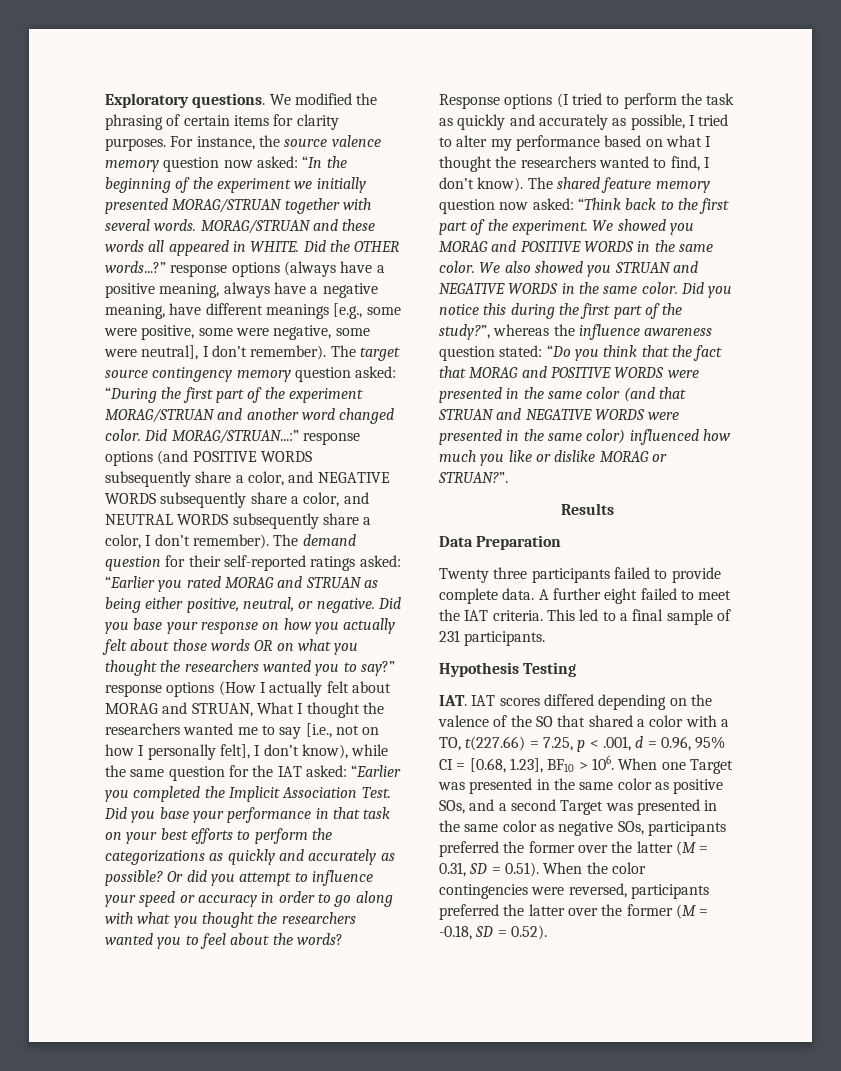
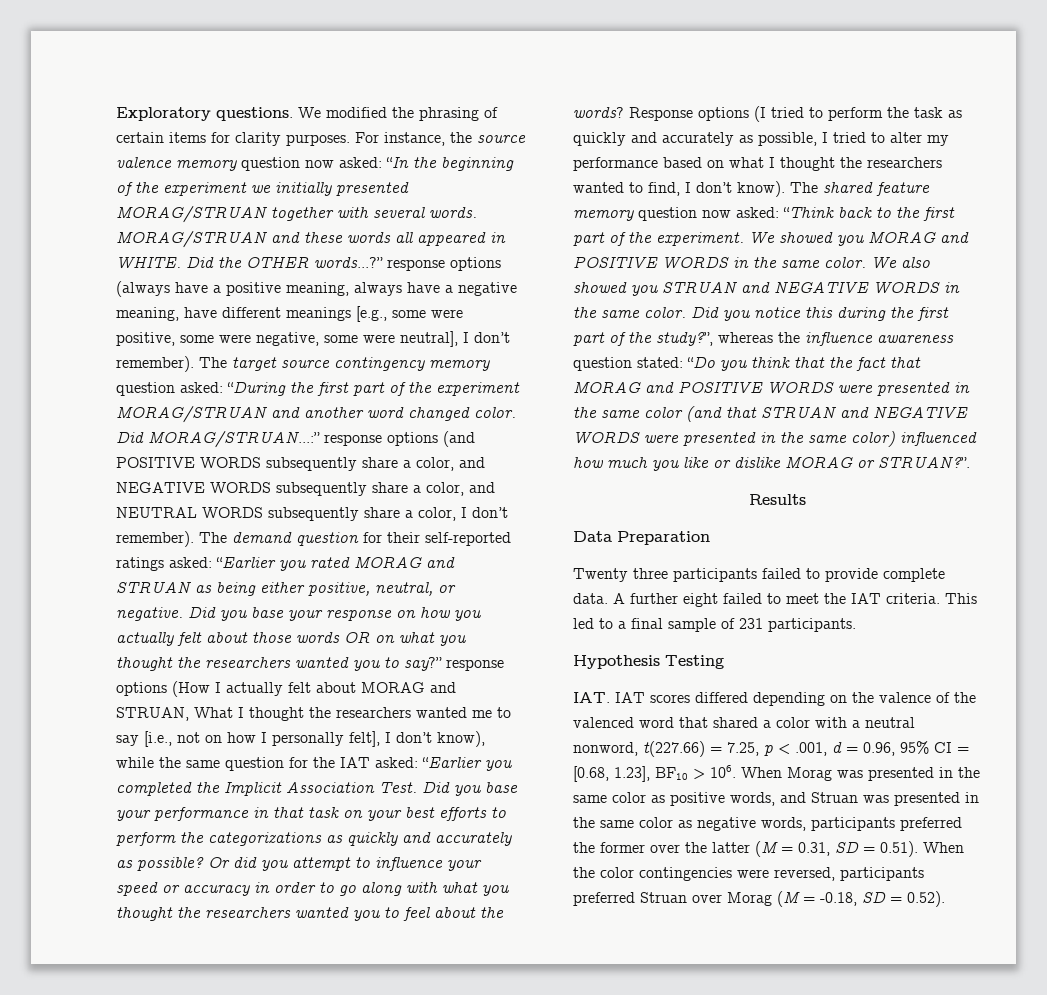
- IAT. IAT scores differed depending on the valence of the SO that shared a color with a TO, t(227.66) = 7.25, p < .001, d = 0.96, 95% CI = [0.68, 1.23], BF10 > 106. When one Target was presented in the same color as positive SOs, and a second Target was presented in the same color as negative SOs, participants preferred the former over the latter (M = 0.31, SD = 0.51). When the color contingencies were reversed, participants preferred the latter over the former (M = -0.18, SD = 0.52).
+ IAT. IAT scores differed depending on the valence of the valenced word that shared a color with a neutral nonword, t(227.66) = 7.25, p < .001, d = 0.96, 95% CI = [0.68, 1.23], BF10 > 106. When Morag was presented in the same color as positive words, and Struan was presented in the same color as negative words, participants preferred the former over the latter (M = 0.31, SD = 0.51). When the color contingencies were reversed, participants preferred Struan over Morag (M = -0.18, SD = 0.52).

